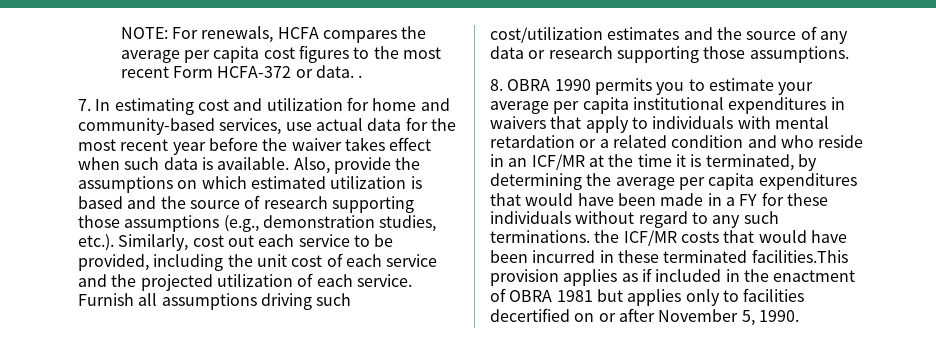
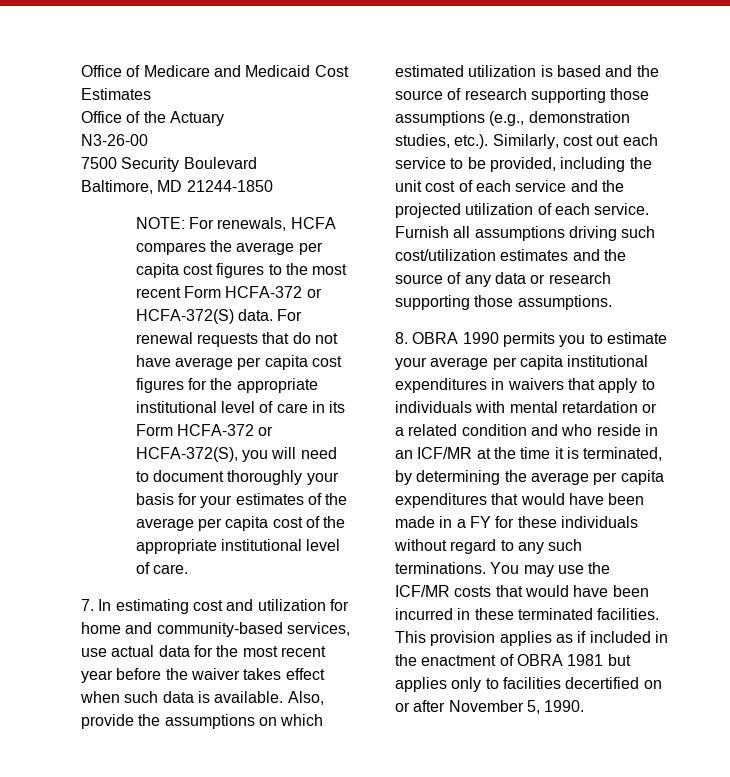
+ Office of Medicare and Medicaid Cost Estimates
+ Office of the Actuary
+ N3-26-00
+ 7500 Security Boulevard
+ Baltimore, MD 21244-1850
- NOTE: For renewals, HCFA compares the average per capita cost figures to the most recent Form HCFA-372 or data. .
+ NOTE: For renewals, HCFA compares the average per capita cost figures to the most recent Form HCFA-372 or HCFA-372(S) data. For renewal requests that do not have average per capita cost figures for the appropriate institutional level of care in its Form HCFA-372 or HCFA-372(S), you will need to document thoroughly your basis for your estimates of the average per capita cost of the appropriate institutional level of care.
- 8. OBRA 1990 permits you to estimate your average per capita institutional expenditures in waivers that apply to individuals with mental retardation or a related condition and who reside in an ICF/MR at the time it is terminated, by determining the average per capita expenditures that would have been made in a FY for these individuals without regard to any such terminations. the ICF/MR costs that would have been incurred in these terminated facilities.This provision applies as if included in the enactment of OBRA 1981 but applies only to facilities decertified on or after November 5, 1990.
+ 8. OBRA 1990 permits you to estimate your average per capita institutional expenditures in waivers that apply to individuals with mental retardation or a related condition and who reside in an ICF/MR at the time it is terminated, by determining the average per capita expenditures that would have been made in a FY for these individuals without regard to any such terminations. You may use the ICF/MR costs that would have been incurred in these terminated facilities. This provision applies as if included in the enactment of OBRA 1981 but applies only to facilities decertified on or after November 5, 1990.

